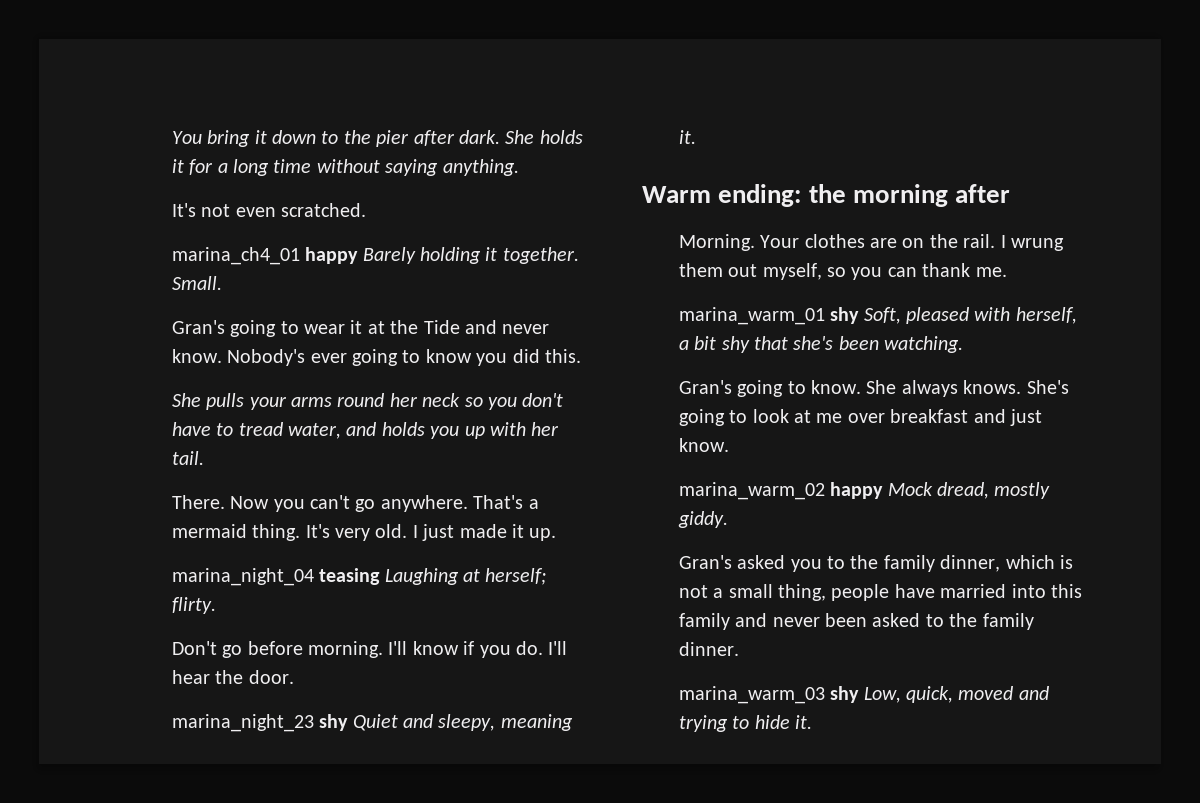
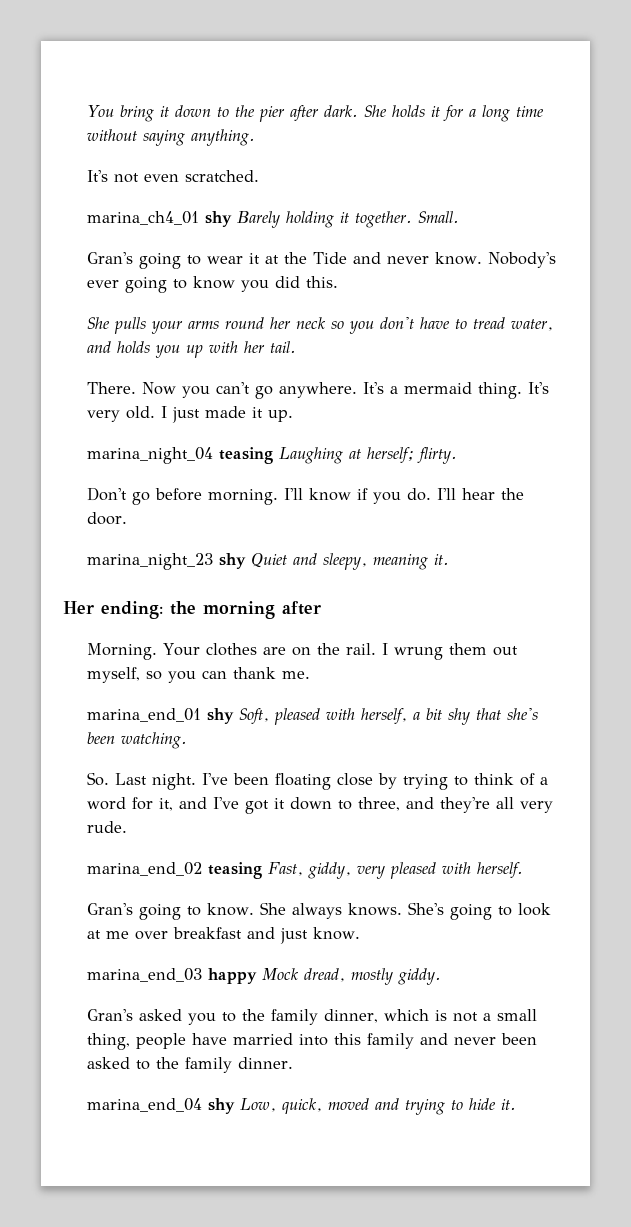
- marina_ch4_01 happy Barely holding it together.
+ marina_ch4_01 shy Barely holding it together.
- That's a mermaid thing.
+ It's a mermaid thing.
- Warm ending: the morning after
+ Her ending: the morning after
- marina_warm_01 shy Soft, pleased with herself, a bit shy that she's been watching.
+ marina_end_01 shy Soft, pleased with herself, a bit shy that she's been watching.
+ So. Last night. I've been floating close by trying to think of a word for it, and I've got it down to three, and they're all very rude.
+ marina_end_02 teasing Fast, giddy, very pleased with herself.
- marina_warm_02 happy Mock dread, mostly giddy.
+ marina_end_03 happy Mock dread, mostly giddy.
- marina_warm_03 shy Low, quick, moved and trying to hide it.
+ marina_end_04 shy Low, quick, moved and trying to hide it.

